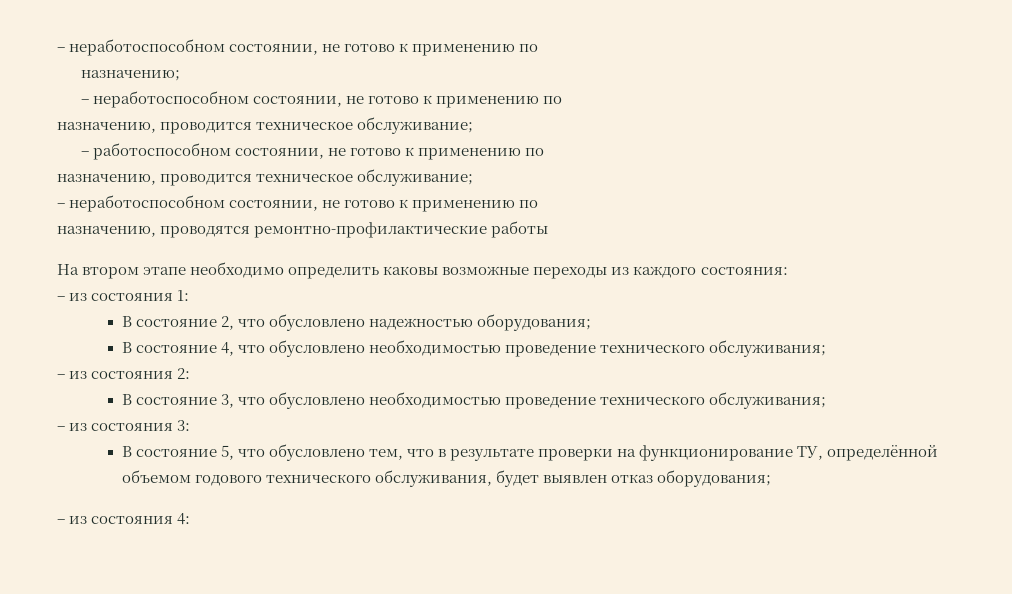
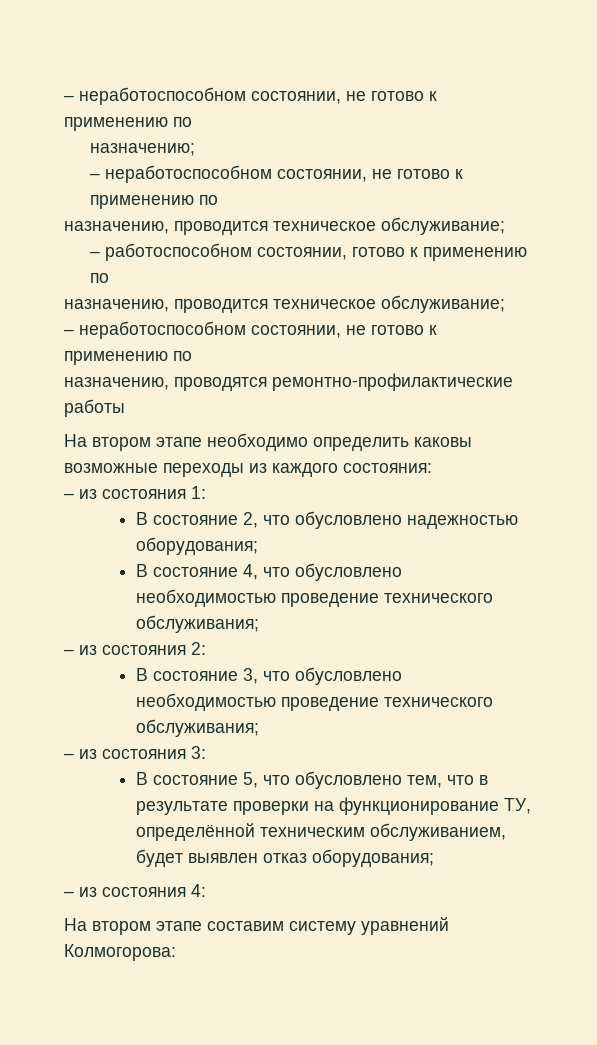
- ‒ работоспособном состоянии, не готово к применению по
+ ‒ работоспособном состоянии, готово к применению по
- В состояние 5, что обусловлено тем, что в результате проверки на функционирование ТУ, определённой объемом годового технического обслуживания, будет выявлен отказ оборудования;
+ В состояние 5, что обусловлено тем, что в результате проверки на функционирование ТУ, определённой техническим обслуживанием, будет выявлен отказ оборудования;
+ На втором этапе составим систему уравнений Колмогорова:

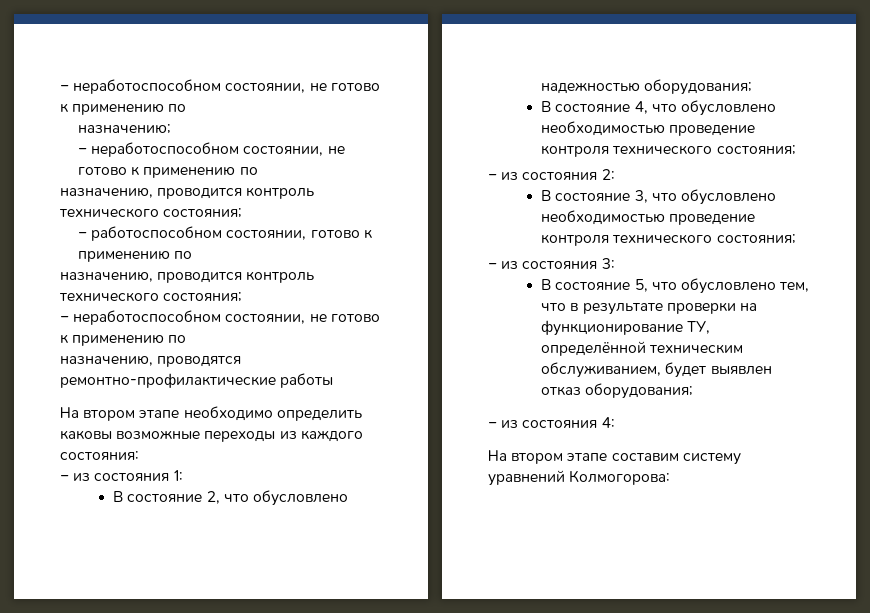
  назначению;
  ‒ неработоспособном состоянии, не готово к применению по
- назначению, проводится техническое обслуживание;
+ назначению, проводится контроль технического состояния;
  ‒ работоспособном состоянии, готово к применению по
- назначению, проводится техническое обслуживание;
+ назначению, проводится контроль технического состояния;
- В состояние 4, что обусловлено необходимостью проведение технического обслуживания;
+ В состояние 4, что обусловлено необходимостью проведение контроля технического состояния;
- В состояние 3, что обусловлено необходимостью проведение технического обслуживания;
+ В состояние 3, что обусловлено необходимостью проведение контроля технического состояния;

